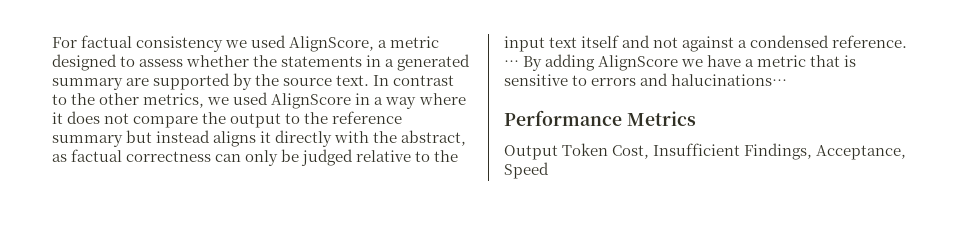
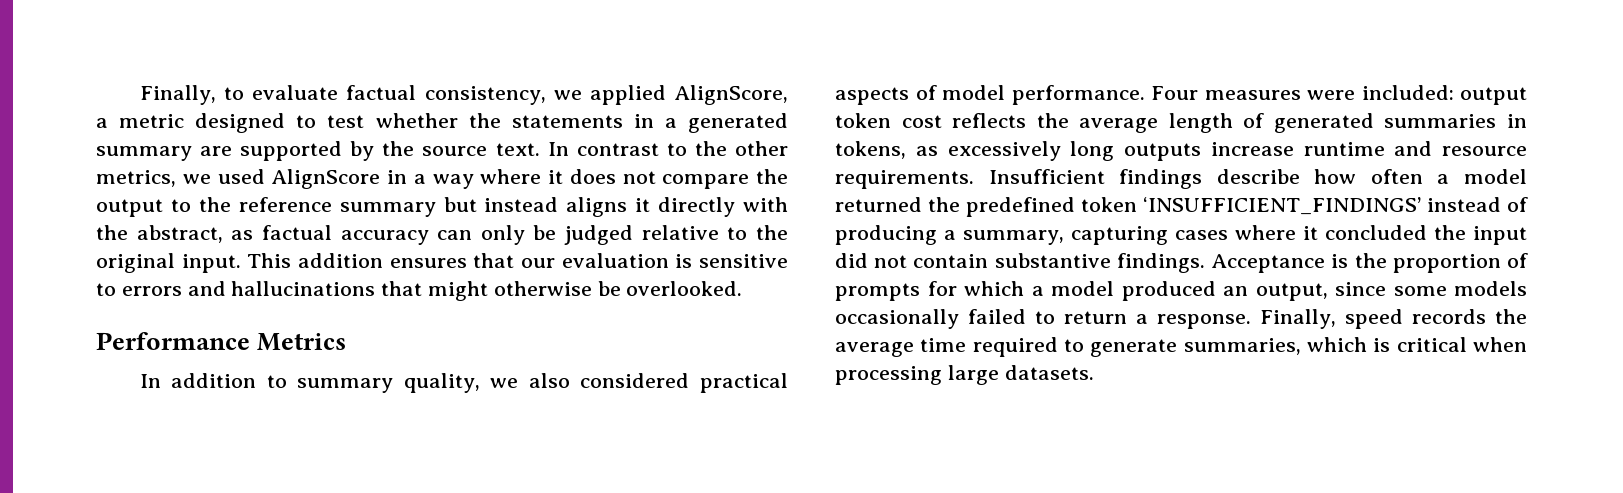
- For factual consistency we used AlignScore, a metric designed to assess whether the statements in a generated summary are supported by the source text.
+ Finally, to evaluate factual consistency, we applied AlignScore, a metric designed to test whether the statements in a generated summary are supported by the source text.
- In contrast to the other metrics, we used AlignScore in a way where it does not compare the output to the reference summary but instead aligns it directly with the abstract, as factual correctness can only be judged relative to the input text itself and not against a condensed reference. … By adding AlignScore we have a metric that is sensitive to errors and halucinations…
+ In contrast to the other metrics, we used AlignScore in a way where it does not compare the output to the reference summary but instead aligns it directly with the abstract, as factual accuracy can only be judged relative to the original input. This addition ensures that our evaluation is sensitive to errors and hallucinations that might otherwise be overlooked.
  Performance Metrics
- Output Token Cost, Insufficient Findings, Acceptance, Speed
+ In addition to summary quality, we also considered practical aspects of model performance. Four measures were included: output token cost reflects the average length of generated summaries in tokens, as excessively long outputs increase runtime and resource requirements. Insufficient findings describe how often a model returned the predefined token ‘INSUFFICIENT_FINDINGS’ instead of producing a summary, capturing cases where it concluded the input did not contain substantive findings. Acceptance is the proportion of prompts for which a model produced an output, since some models occasionally failed to return a response. Finally, speed records the average time required to generate summaries, which is critical when processing large datasets.

